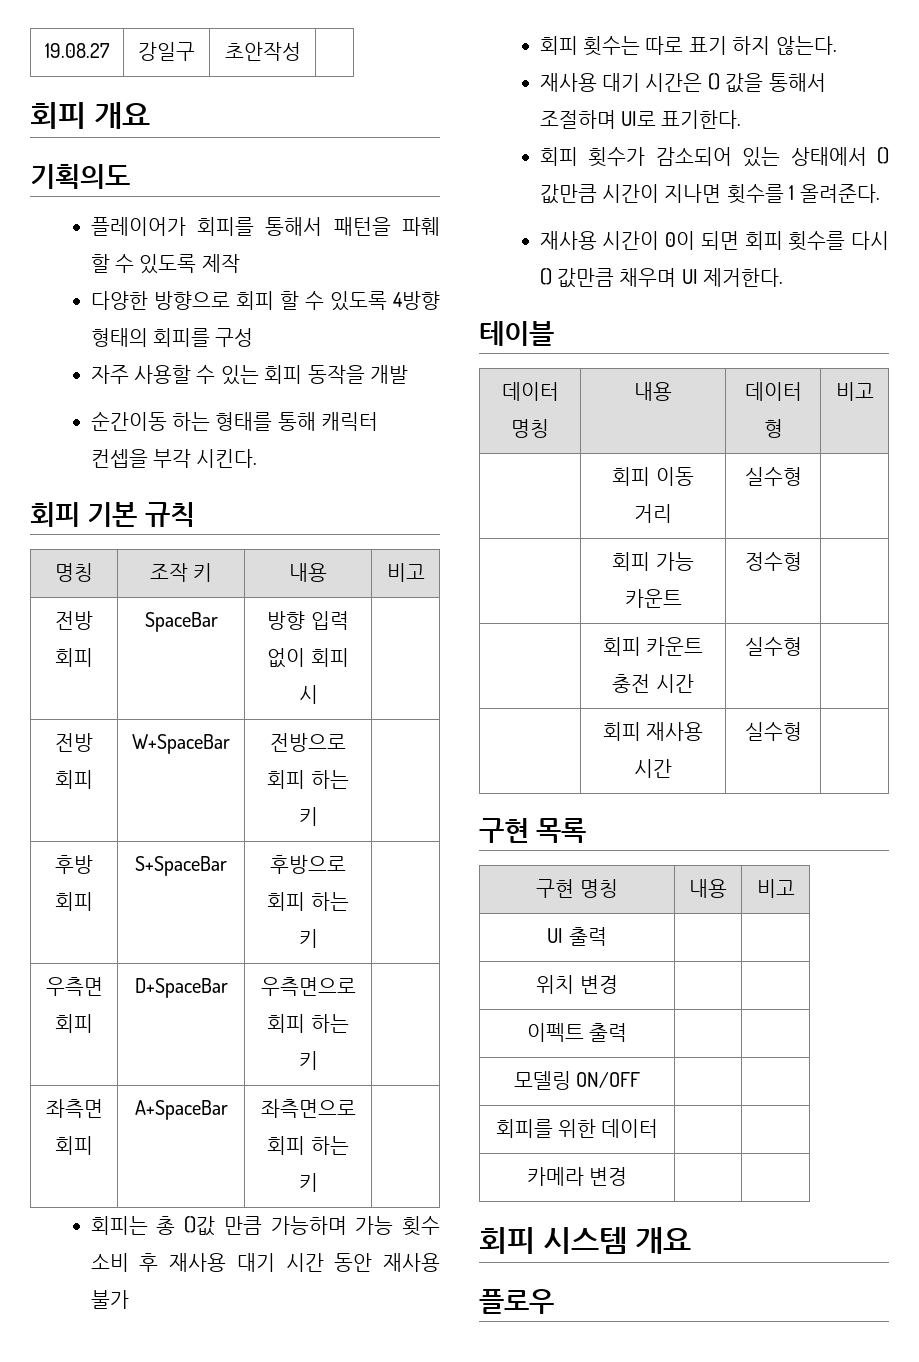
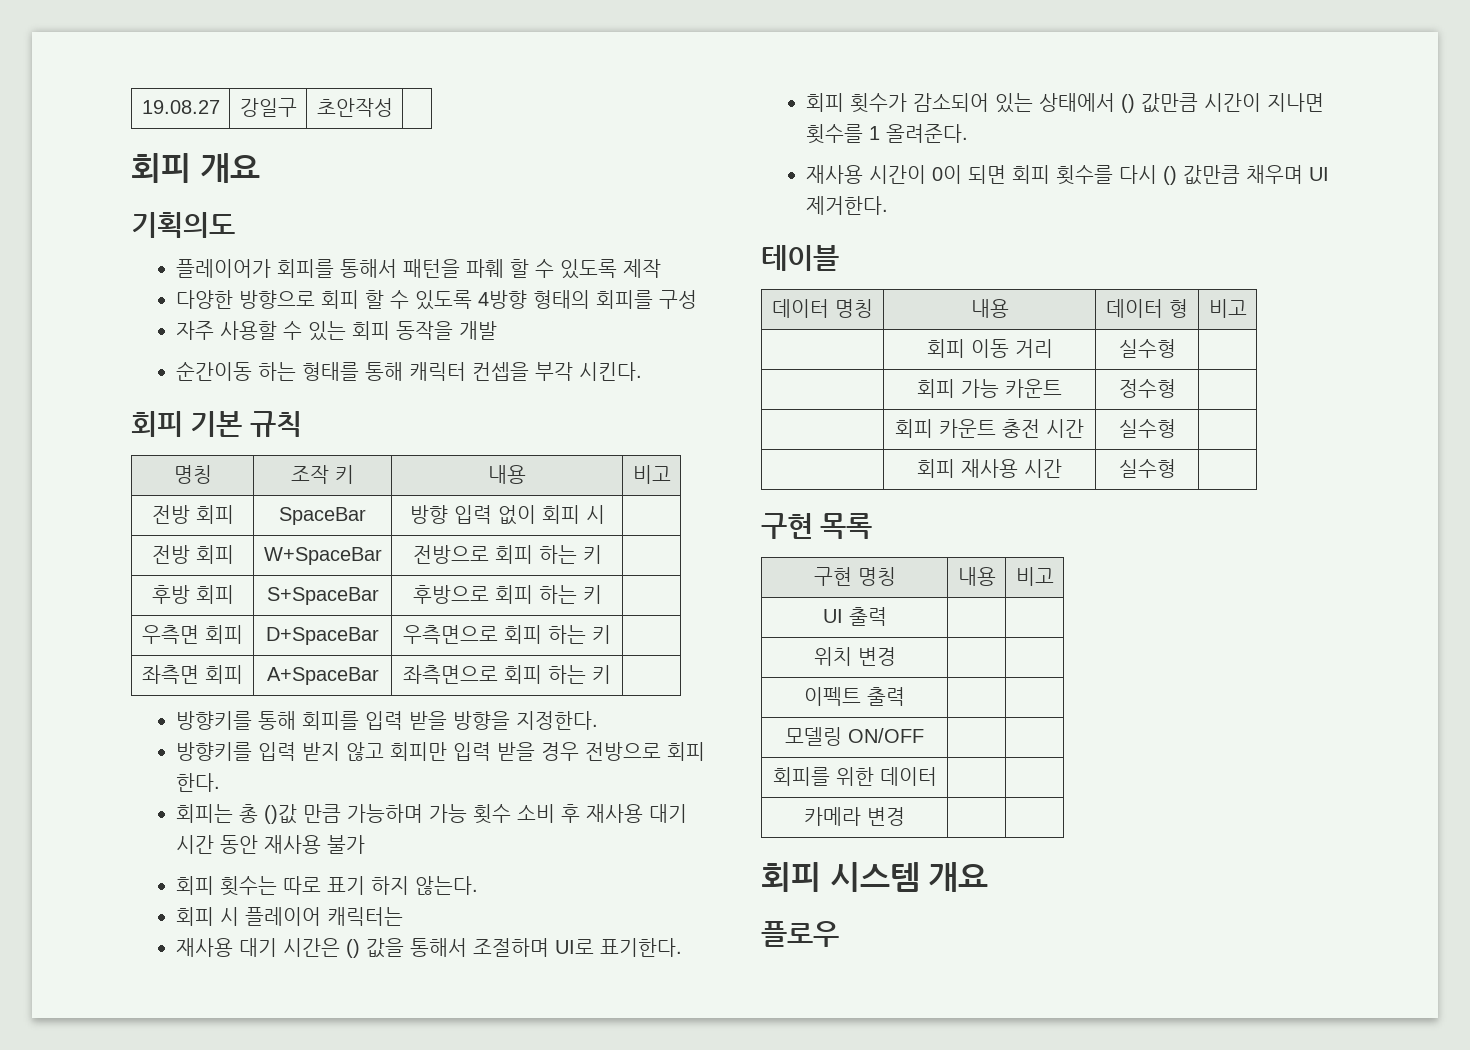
+ 방향키를 통해 회피를 입력 받을 방향을 지정한다.
+ 방향키를 입력 받지 않고 회피만 입력 받을 경우 전방으로 회피 한다.
+ 회피 시 플레이어 캐릭터는

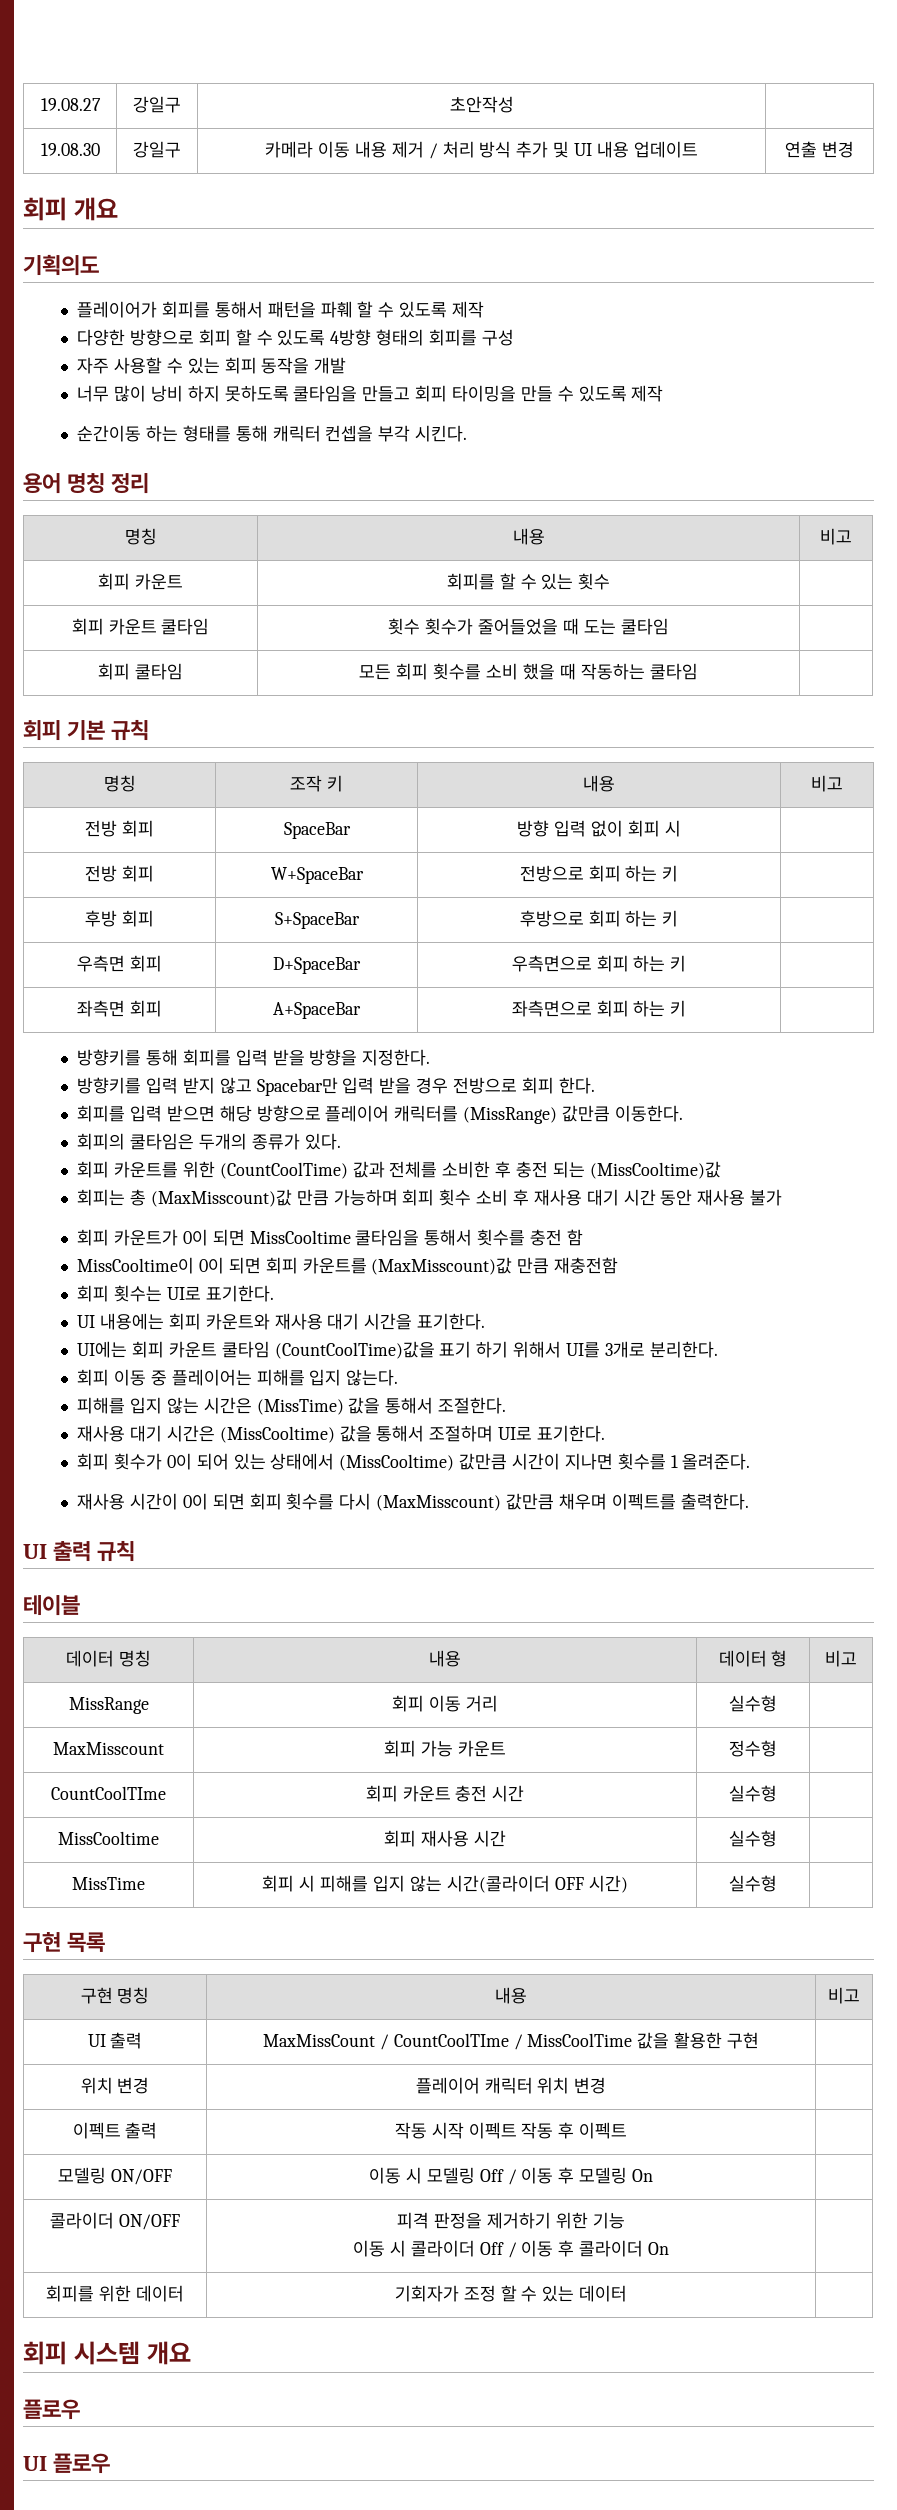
+ 19.08.30 | 강일구 | 카메라 이동 내용 제거 / 처리 방식 추가 및 UI 내용 업데이트 | 연출 변경
+ 너무 많이 낭비 하지 못하도록 쿨타임을 만들고 회피 타이밍을 만들 수 있도록 제작
+ 용어 명칭 정리
+ 명칭 | 내용 | 비고
+ 회피 카운트 | 회피를 할 수 있는 횟수 |
+ 회피 카운트 쿨타임 | 횟수 횟수가 줄어들었을 때 도는 쿨타임 |
+ 회피 쿨타임 | 모든 회피 횟수를 소비 했을 때 작동하는 쿨타임 |
- 방향키를 입력 받지 않고 회피만 입력 받을 경우 전방으로 회피 한다.
+ 방향키를 입력 받지 않고 Spacebar만 입력 받을 경우 전방으로 회피 한다.
+ 회피를 입력 받으면 해당 방향으로 플레이어 캐릭터를 (MissRange) 값만큼 이동한다.
+ 회피의 쿨타임은 두개의 종류가 있다.
+ 회피 카운트를 위한 (CountCoolTime) 값과 전체를 소비한 후 충전 되는 (MissCooltime)값
- 회피는 총 ()값 만큼 가능하며 가능 횟수 소비 후 재사용 대기 시간 동안 재사용 불가
+ 회피는 총 (MaxMisscount)값 만큼 가능하며 회피 횟수 소비 후 재사용 대기 시간 동안 재사용 불가
- 회피 횟수는 따로 표기 하지 않는다.
- 회피 시 플레이어 캐릭터는
+ 회피 카운트가 0이 되면 MissCooltime 쿨타임을 통해서 횟수를 충전 함
+ MissCooltime이 0이 되면 회피 카운트를 (MaxMisscount)값 만큼 재충전함
+ 회피 횟수는 UI로 표기한다.
+ UI 내용에는 회피 카운트와 재사용 대기 시간을 표기한다.
+ UI에는 회피 카운트 쿨타임 (CountCoolTime)값을 표기 하기 위해서 UI를 3개로 분리한다.
+ 회피 이동 중 플레이어는 피해를 입지 않는다.
+ 피해를 입지 않는 시간은 (MissTime) 값을 통해서 조절한다.
- 재사용 대기 시간은 () 값을 통해서 조절하며 UI로 표기한다.
+ 재사용 대기 시간은 (MissCooltime) 값을 통해서 조절하며 UI로 표기한다.
- 회피 횟수가 감소되어 있는 상태에서 () 값만큼 시간이 지나면 횟수를 1 올려준다.
+ 회피 횟수가 0이 되어 있는 상태에서 (MissCooltime) 값만큼 시간이 지나면 횟수를 1 올려준다.
- 재사용 시간이 0이 되면 회피 횟수를 다시 () 값만큼 채우며 UI 제거한다.
+ 재사용 시간이 0이 되면 회피 횟수를 다시 (MaxMisscount) 값만큼 채우며 이펙트를 출력한다.
+ UI 출력 규칙
- | 회피 이동 거리 | 실수형 |
+ MissRange | 회피 이동 거리 | 실수형 |
- | 회피 가능 카운트 | 정수형 |
+ MaxMisscount | 회피 가능 카운트 | 정수형 |
- | 회피 카운트 충전 시간 | 실수형 |
+ CountCoolTIme | 회피 카운트 충전 시간 | 실수형 |
- | 회피 재사용 시간 | 실수형 |
+ MissCooltime | 회피 재사용 시간 | 실수형 |
+ MissTime | 회피 시 피해를 입지 않는 시간(콜라이더 OFF 시간) | 실수형 |
- UI 출력 | |
- 위치 변경 | |
- 이펙트 출력 | |
- 모델링 ON/OFF | |
- 회피를 위한 데이터 | |
- 카메라 변경 | |
+ UI 출력 | MaxMissCount / CountCoolTIme / MissCoolTime 값을 활용한 구현 |
+ 위치 변경 | 플레이어 캐릭터 위치 변경 |
+ 이펙트 출력 | 작동 시작 이펙트 작동 후 이펙트 |
+ 모델링 ON/OFF | 이동 시 모델링 Off / 이동 후 모델링 On |
+ 콜라이더 ON/OFF | 피격 판정을 제거하기 위한 기능
+ 이동 시 콜라이더 Off / 이동 후 콜라이더 On |
+ 회피를 위한 데이터 | 기회자가 조정 할 수 있는 데이터 |
+ UI 플로우

